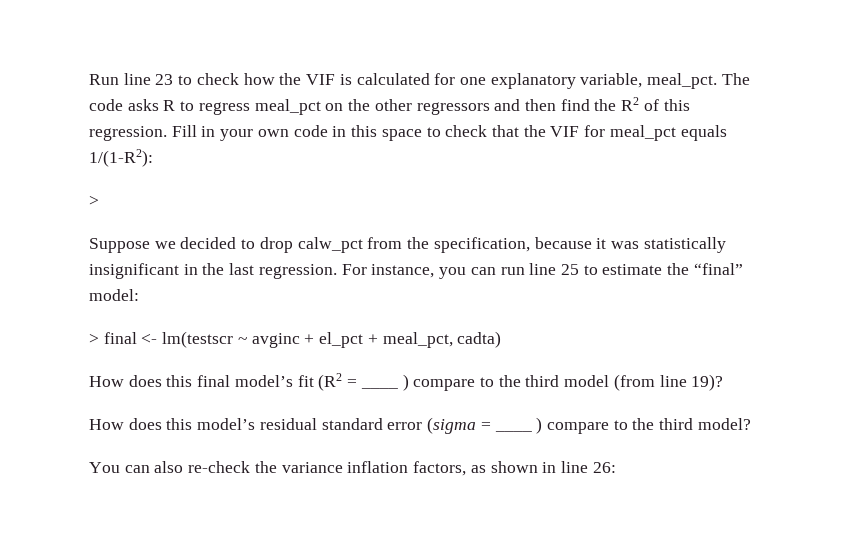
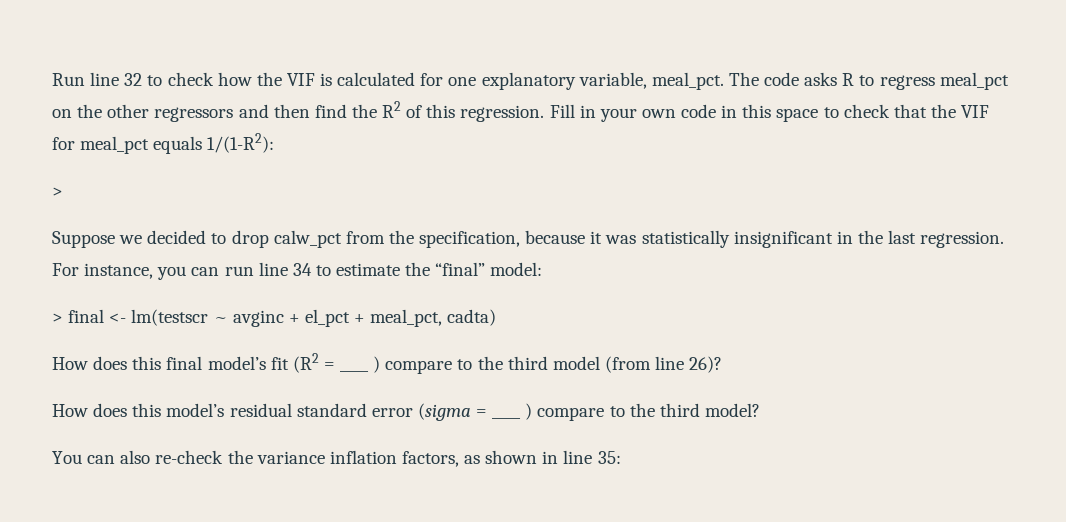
- Run line 23 to check how the VIF is calculated for one explanatory variable, meal_pct.
+ Run line 32 to check how the VIF is calculated for one explanatory variable, meal_pct.
- For instance, you can run line 25 to estimate the “final” model:
+ For instance, you can run line 34 to estimate the “final” model:
- How does this final model’s fit (R2 = ____ ) compare to the third model (from line 19)?
+ How does this final model’s fit (R2 = ____ ) compare to the third model (from line 26)?
- You can also re-check the variance inflation factors, as shown in line 26:
+ You can also re-check the variance inflation factors, as shown in line 35:

